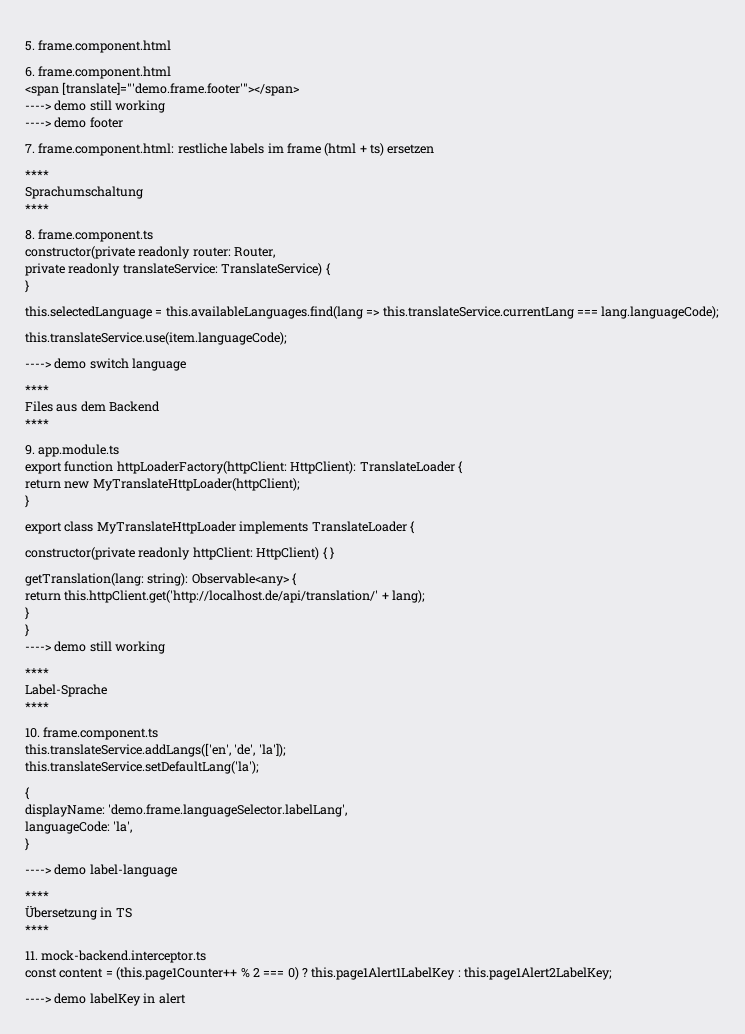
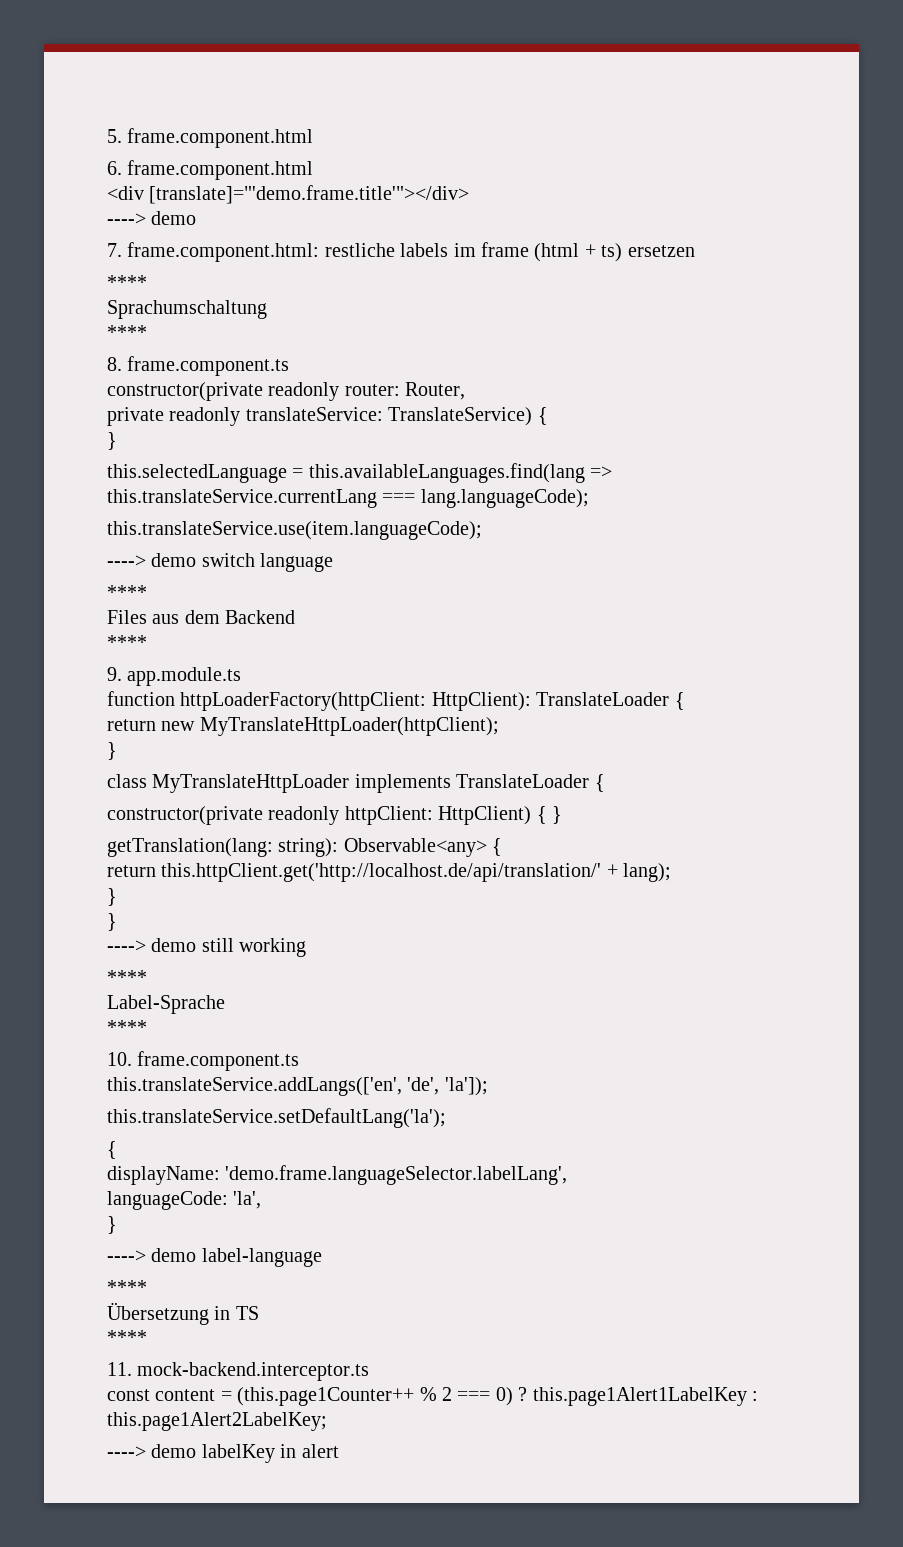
- <span [translate]="'demo.frame.footer'"></span>
- ----> demo still working
- ----> demo footer
+ <div [translate]="'demo.frame.title'"></div>
+ ----> demo
- export function httpLoaderFactory(httpClient: HttpClient): TranslateLoader {
+ function httpLoaderFactory(httpClient: HttpClient): TranslateLoader {
- export class MyTranslateHttpLoader implements TranslateLoader {
+ class MyTranslateHttpLoader implements TranslateLoader {

